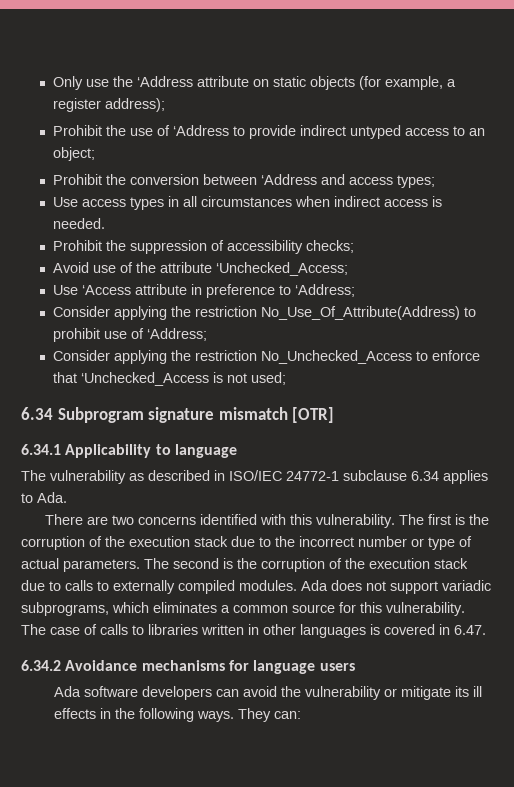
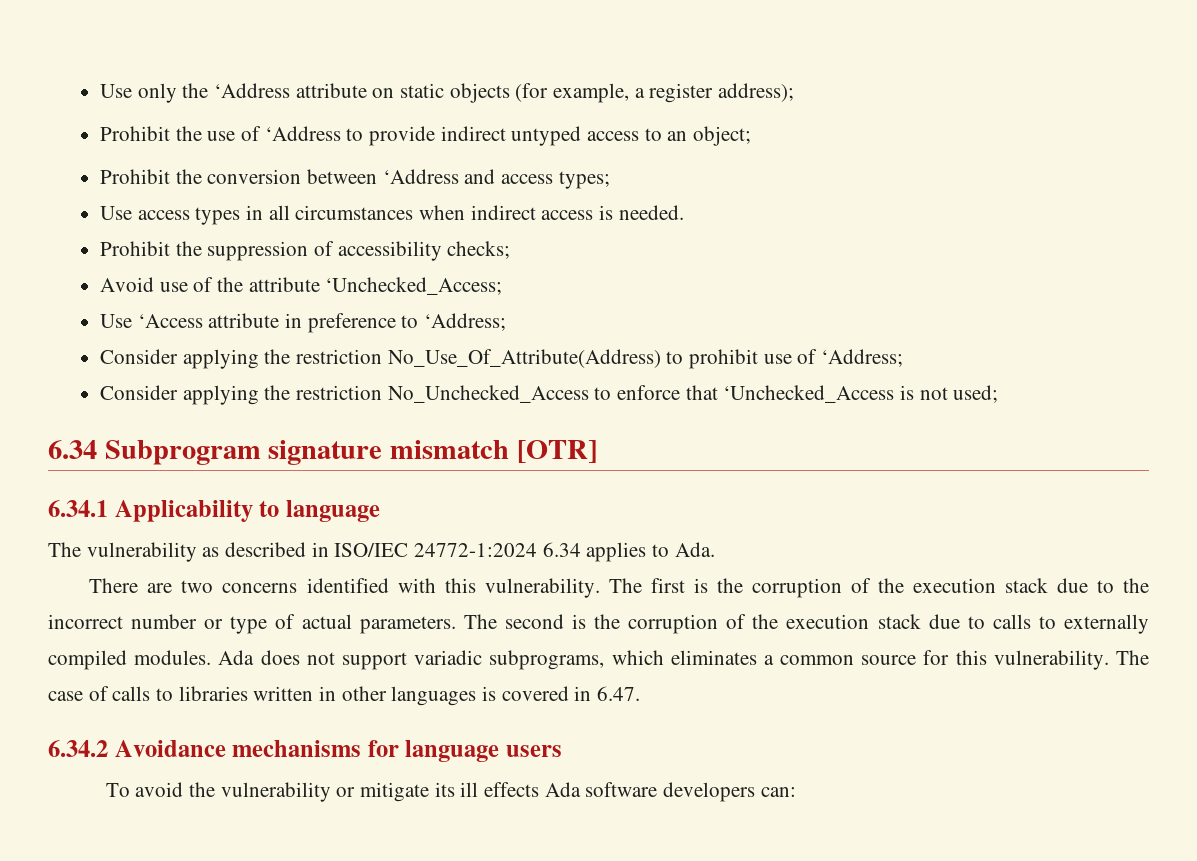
- Only use the ‘Address attribute on static objects (for example, a register address);
+ Use only the ‘Address attribute on static objects (for example, a register address);
- The vulnerability as described in ISO/IEC 24772-1 subclause 6.34 applies to Ada.
+ The vulnerability as described in ISO/IEC 24772-1:2024 6.34 applies to Ada.
- Ada software developers can avoid the vulnerability or mitigate its ill effects in the following ways. They can:
+ To avoid the vulnerability or mitigate its ill effects Ada software developers can:

